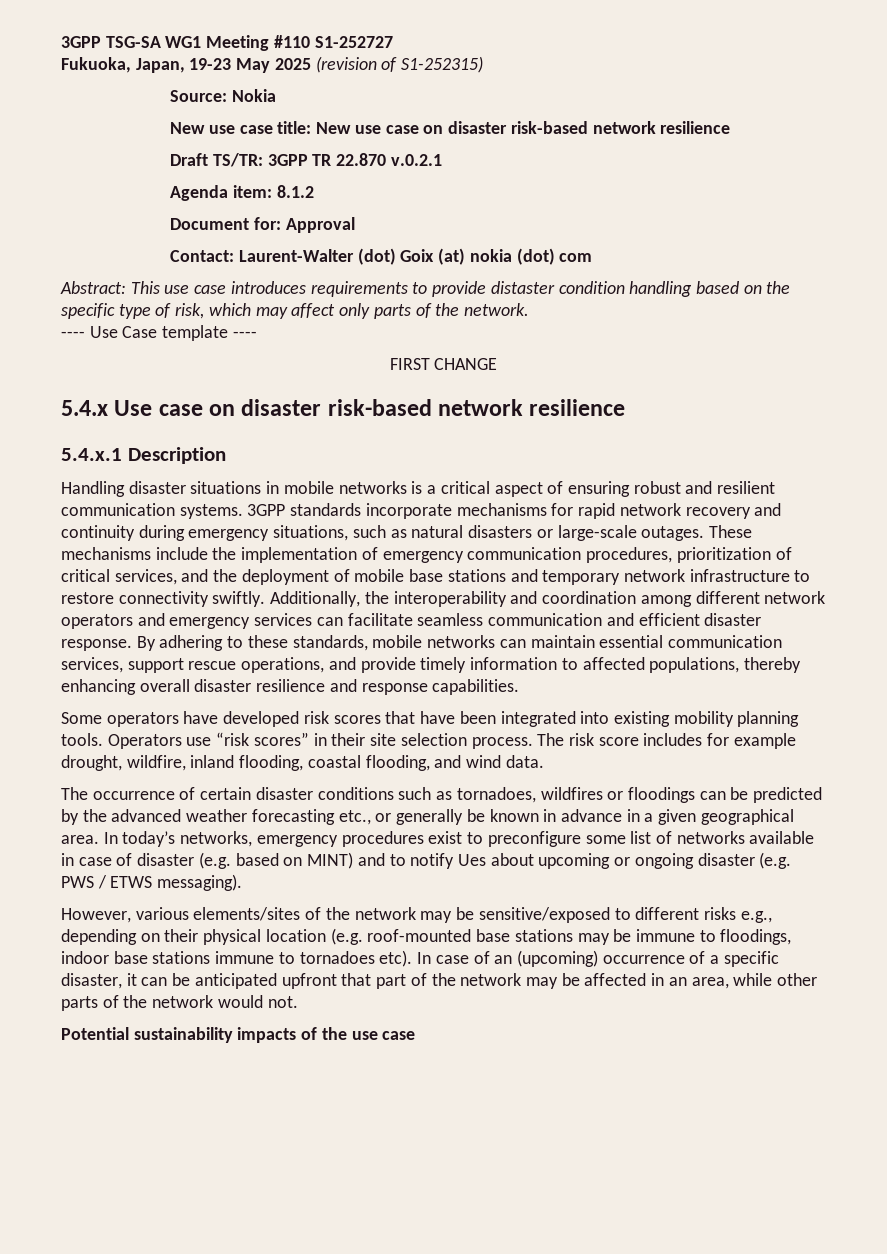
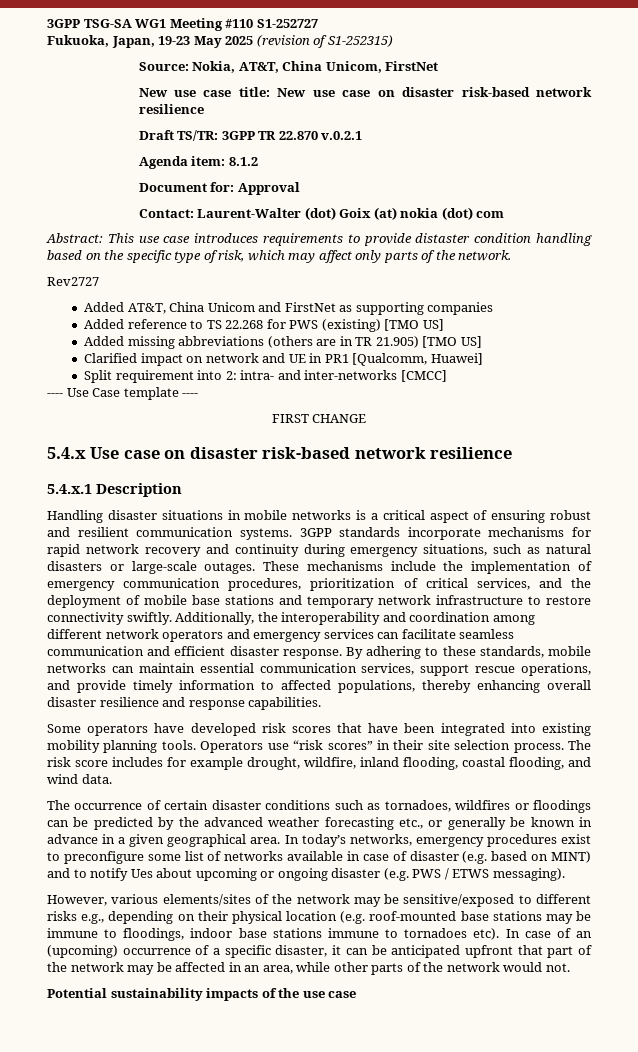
- Source: Nokia
+ Source: Nokia, AT&T, China Unicom, FirstNet
+ Rev2727
+ Added AT&T, China Unicom and FirstNet as supporting companies
+ Added reference to TS 22.268 for PWS (existing) [TMO US]
+ Added missing abbreviations (others are in TR 21.905) [TMO US]
+ Clarified impact on network and UE in PR1 [Qualcomm, Huawei]
+ Split requirement into 2: intra- and inter-networks [CMCC]

